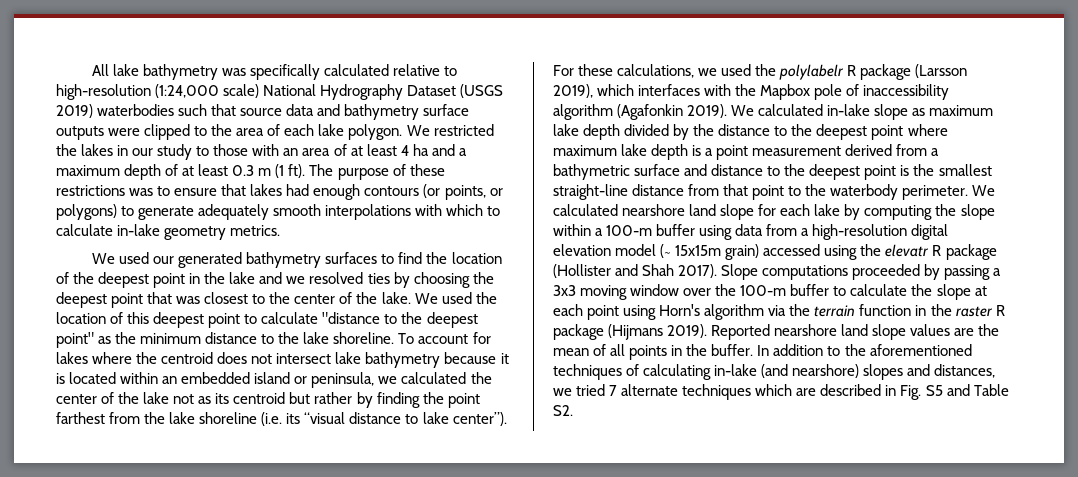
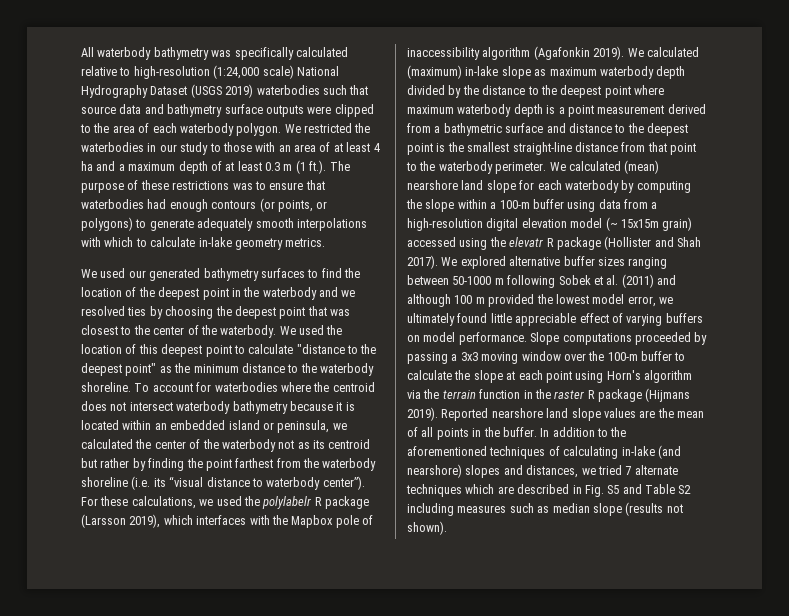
- All lake bathymetry was specifically calculated relative to high-resolution (1:24,000 scale) National Hydrography Dataset (USGS 2019) waterbodies such that source data and bathymetry surface outputs were clipped to the area of each lake polygon.
+ All waterbody bathymetry was specifically calculated relative to high-resolution (1:24,000 scale) National Hydrography Dataset (USGS 2019) waterbodies such that source data and bathymetry surface outputs were clipped to the area of each waterbody polygon.
- We restricted the lakes in our study to those with an area of at least 4 ha and a maximum depth of at least 0.3 m (1 ft). The purpose of these restrictions was to ensure that lakes had enough contours (or points, or polygons) to generate adequately smooth interpolations with which to calculate in-lake geometry metrics.
+ We restricted the waterbodies in our study to those with an area of at least 4 ha and a maximum depth of at least 0.3 m (1 ft.). The purpose of these restrictions was to ensure that waterbodies had enough contours (or points, or polygons) to generate adequately smooth interpolations with which to calculate in-lake geometry metrics.
- We used our generated bathymetry surfaces to find the location of the deepest point in the lake and we resolved ties by choosing the deepest point that was closest to the center of the lake.
+ We used our generated bathymetry surfaces to find the location of the deepest point in the waterbody and we resolved ties by choosing the deepest point that was closest to the center of the waterbody.
- We used the location of this deepest point to calculate "distance to the deepest point" as the minimum distance to the lake shoreline.
+ We used the location of this deepest point to calculate "distance to the deepest point" as the minimum distance to the waterbody shoreline.
- To account for lakes where the centroid does not intersect lake bathymetry because it is located within an embedded island or peninsula, we calculated the center of the lake not as its centroid but rather by finding the point farthest from the lake shoreline (i.e. its “visual distance to lake center”).
+ To account for waterbodies where the centroid does not intersect waterbody bathymetry because it is located within an embedded island or peninsula, we calculated the center of the waterbody not as its centroid but rather by finding the point farthest from the waterbody shoreline (i.e. its “visual distance to waterbody center”).
- We calculated in-lake slope as maximum lake depth divided by the distance to the deepest point where maximum lake depth is a point measurement derived from a bathymetric surface and distance to the deepest point is the smallest straight-line distance from that point to the waterbody perimeter.
+ We calculated (maximum) in-lake slope as maximum waterbody depth divided by the distance to the deepest point where maximum waterbody depth is a point measurement derived from a bathymetric surface and distance to the deepest point is the smallest straight-line distance from that point to the waterbody perimeter.
- We calculated nearshore land slope for each lake by computing the slope within a 100-m buffer using data from a high-resolution digital elevation model (~ 15x15m grain) accessed using the elevatr R package (Hollister and Shah 2017).
+ We calculated (mean) nearshore land slope for each waterbody by computing the slope within a 100-m buffer using data from a high-resolution digital elevation model (~ 15x15m grain) accessed using the elevatr R package (Hollister and Shah 2017).
+ We explored alternative buffer sizes ranging between 50-1000 m following Sobek et al. (2011) and although 100 m provided the lowest model error, we ultimately found little appreciable effect of varying buffers on model performance.
- In addition to the aforementioned techniques of calculating in-lake (and nearshore) slopes and distances, we tried 7 alternate techniques which are described in Fig. S5 and Table S2.
+ In addition to the aforementioned techniques of calculating in-lake (and nearshore) slopes and distances, we tried 7 alternate techniques which are described in Fig. S5 and Table S2 including measures such as median slope (results not shown).

